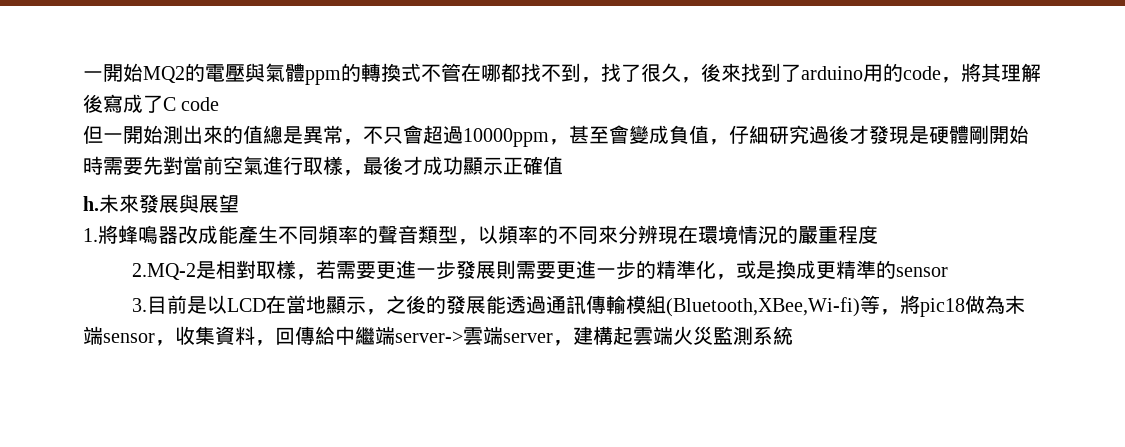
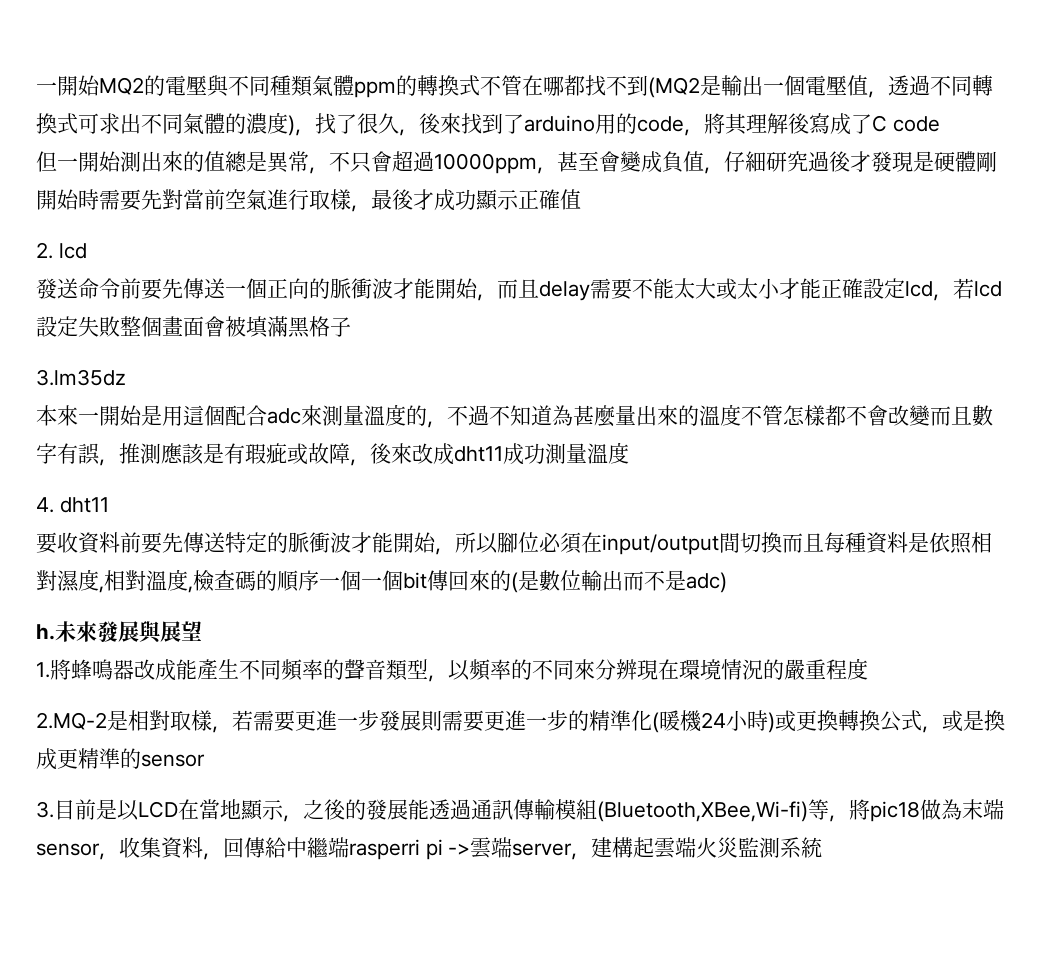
- 一開始MQ2的電壓與氣體ppm的轉換式不管在哪都找不到，找了很久，後來找到了arduino用的code，將其理解後寫成了C code
+ 一開始MQ2的電壓與不同種類氣體ppm的轉換式不管在哪都找不到(MQ2是輸出一個電壓值，透過不同轉換式可求出不同氣體的濃度)，找了很久，後來找到了arduino用的code，將其理解後寫成了C code
+ 2. lcd
+ 發送命令前要先傳送一個正向的脈衝波才能開始，而且delay需要不能太大或太小才能正確設定lcd，若lcd設定失敗整個畫面會被填滿黑格子
+ 3.lm35dz
+ 本來一開始是用這個配合adc來測量溫度的，不過不知道為甚麼量出來的溫度不管怎樣都不會改變而且數字有誤，推測應該是有瑕疵或故障，後來改成dht11成功測量溫度
+ 4. dht11
+ 要收資料前要先傳送特定的脈衝波才能開始，所以腳位必須在input/output間切換而且每種資料是依照相對濕度,相對溫度,檢查碼的順序一個一個bit傳回來的(是數位輸出而不是adc)
- 2.MQ-2是相對取樣，若需要更進一步發展則需要更進一步的精準化，或是換成更精準的sensor
+ 2.MQ-2是相對取樣，若需要更進一步發展則需要更進一步的精準化(暖機24小時)或更換轉換公式，或是換成更精準的sensor
- 3.目前是以LCD在當地顯示，之後的發展能透過通訊傳輸模組(Bluetooth,XBee,Wi-fi)等，將pic18做為末端sensor，收集資料，回傳給中繼端server->雲端server，建構起雲端火災監測系統
+ 3.目前是以LCD在當地顯示，之後的發展能透過通訊傳輸模組(Bluetooth,XBee,Wi-fi)等，將pic18做為末端sensor，收集資料，回傳給中繼端rasperri pi ->雲端server，建構起雲端火災監測系統

